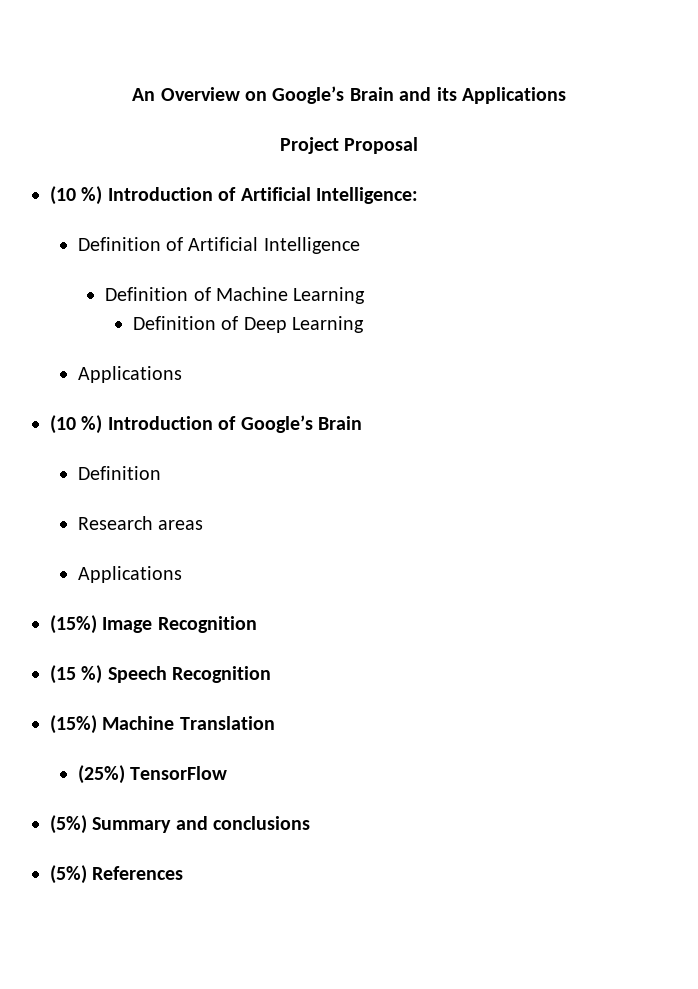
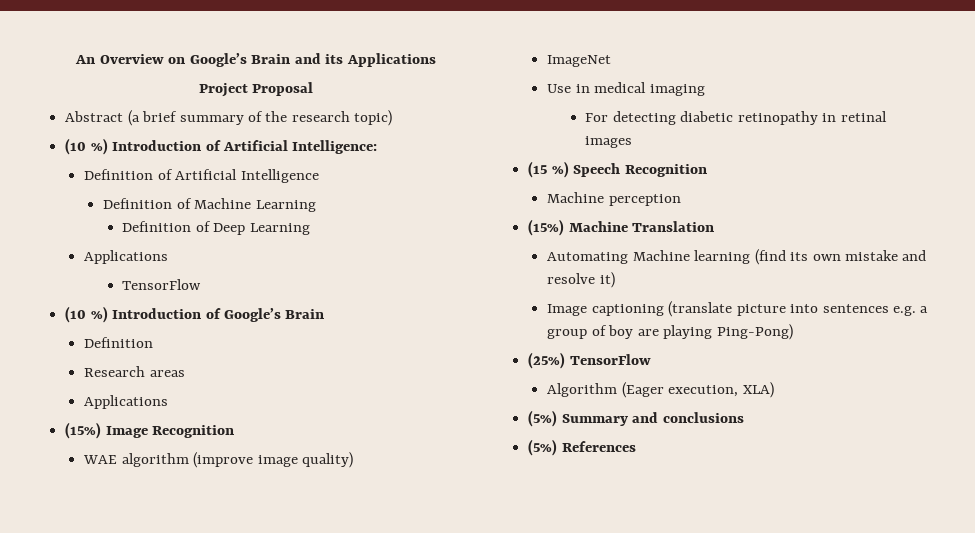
+ Abstract (a brief summary of the research topic)
  Definition of Deep Learning
  Applications
+ TensorFlow
+ WAE algorithm (improve image quality)
+ ImageNet
+ Use in medical imaging
+ For detecting diabetic retinopathy in retinal images
+ Machine perception
+ Automating Machine learning (find its own mistake and resolve it)
+ Image captioning (translate picture into sentences e.g. a group of boy are playing Ping-Pong)
  (25%) TensorFlow
+ Algorithm (Eager execution, XLA)

